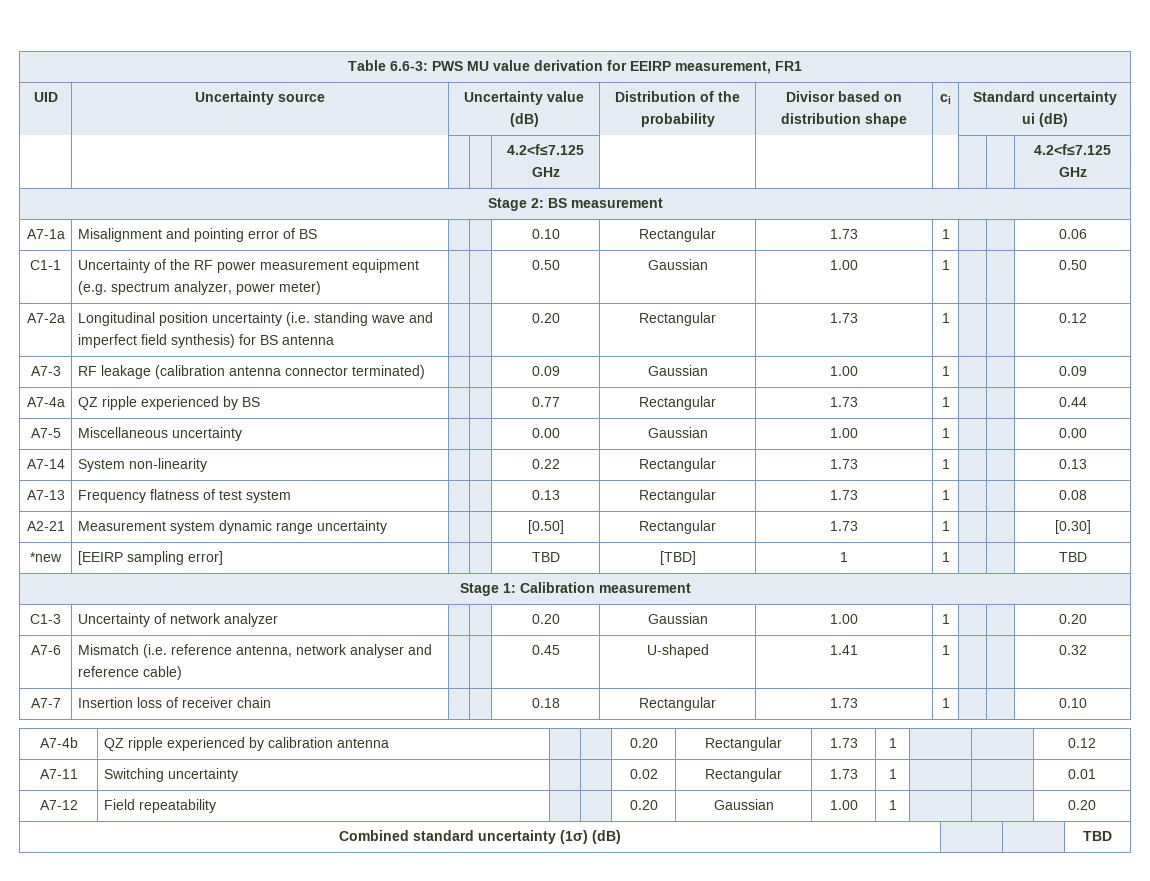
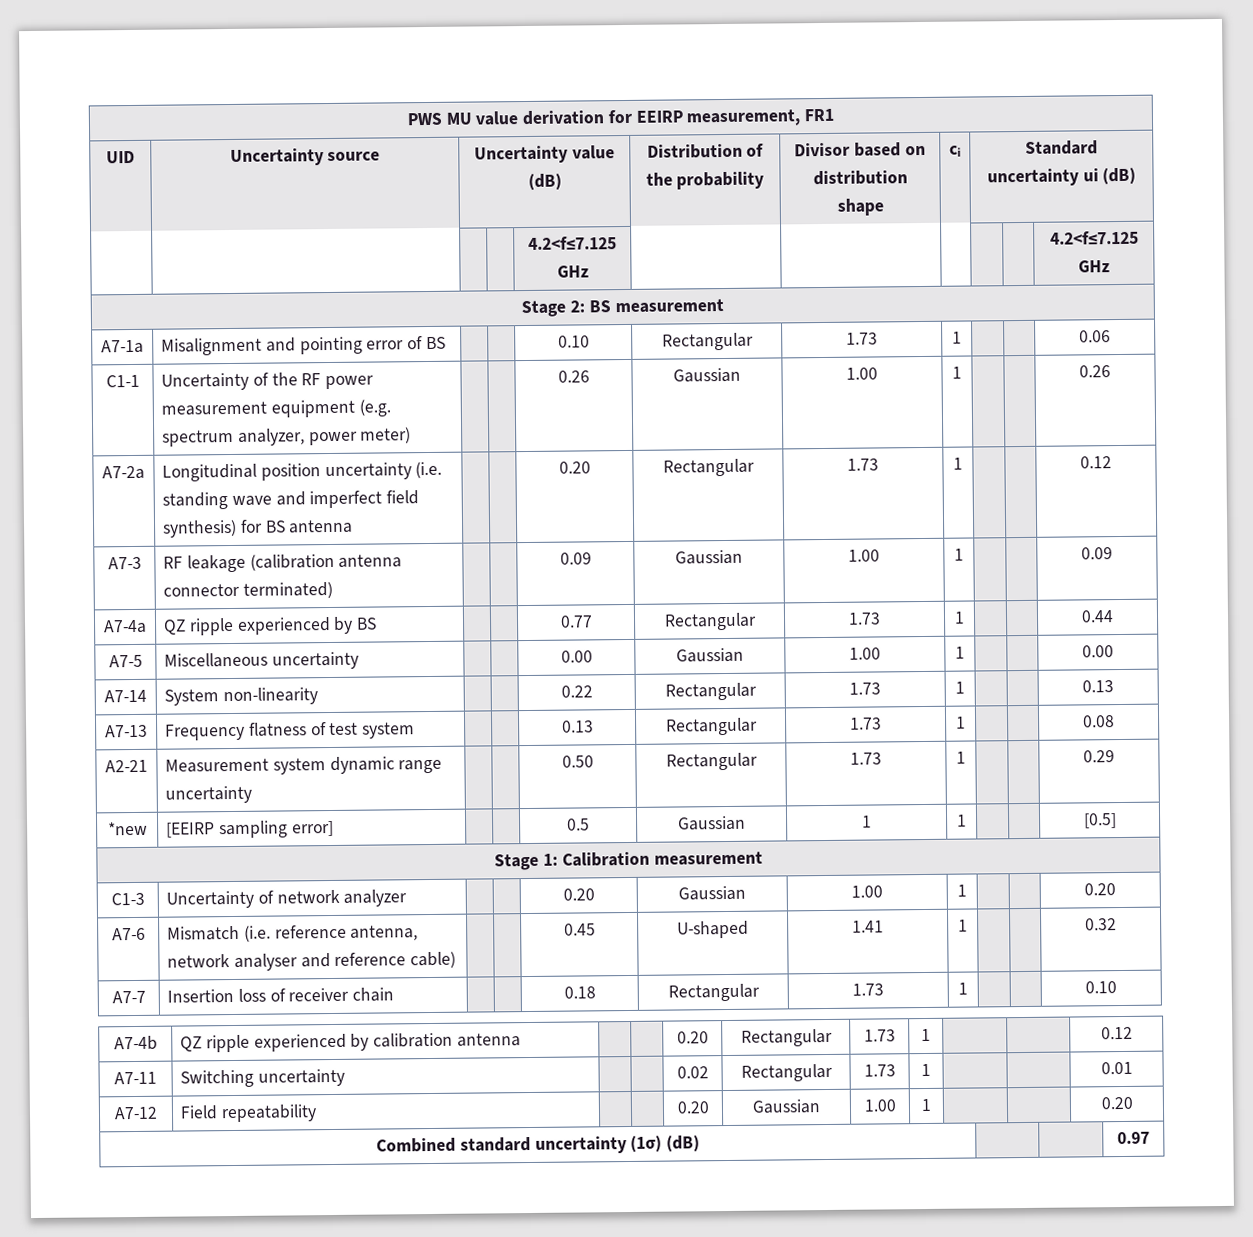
- Table 6.6-3: PWS MU value derivation for EEIRP measurement, FR1
+ PWS MU value derivation for EEIRP measurement, FR1
- C1-1 | Uncertainty of the RF power measurement equipment (e.g. spectrum analyzer, power meter) | | | 0.50 | Gaussian | 1.00 | 1 | | | 0.50
+ C1-1 | Uncertainty of the RF power measurement equipment (e.g. spectrum analyzer, power meter) | | | 0.26 | Gaussian | 1.00 | 1 | | | 0.26
- A2-21 | Measurement system dynamic range uncertainty | | | [0.50] | Rectangular | 1.73 | 1 | | | [0.30]
+ A2-21 | Measurement system dynamic range uncertainty | | | 0.50 | Rectangular | 1.73 | 1 | | | 0.29
- *new | [EEIRP sampling error] | | | TBD | [TBD] | 1 | 1 | | | TBD
+ *new | [EEIRP sampling error] | | | 0.5 | Gaussian | 1 | 1 | | | [0.5]
- Combined standard uncertainty (1σ) (dB) | | | TBD
+ Combined standard uncertainty (1σ) (dB) | | | 0.97

